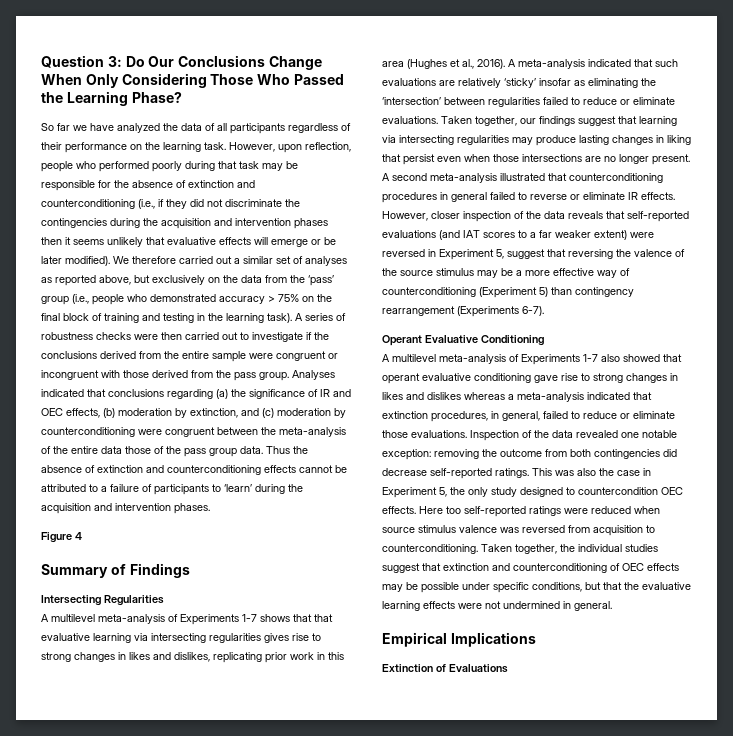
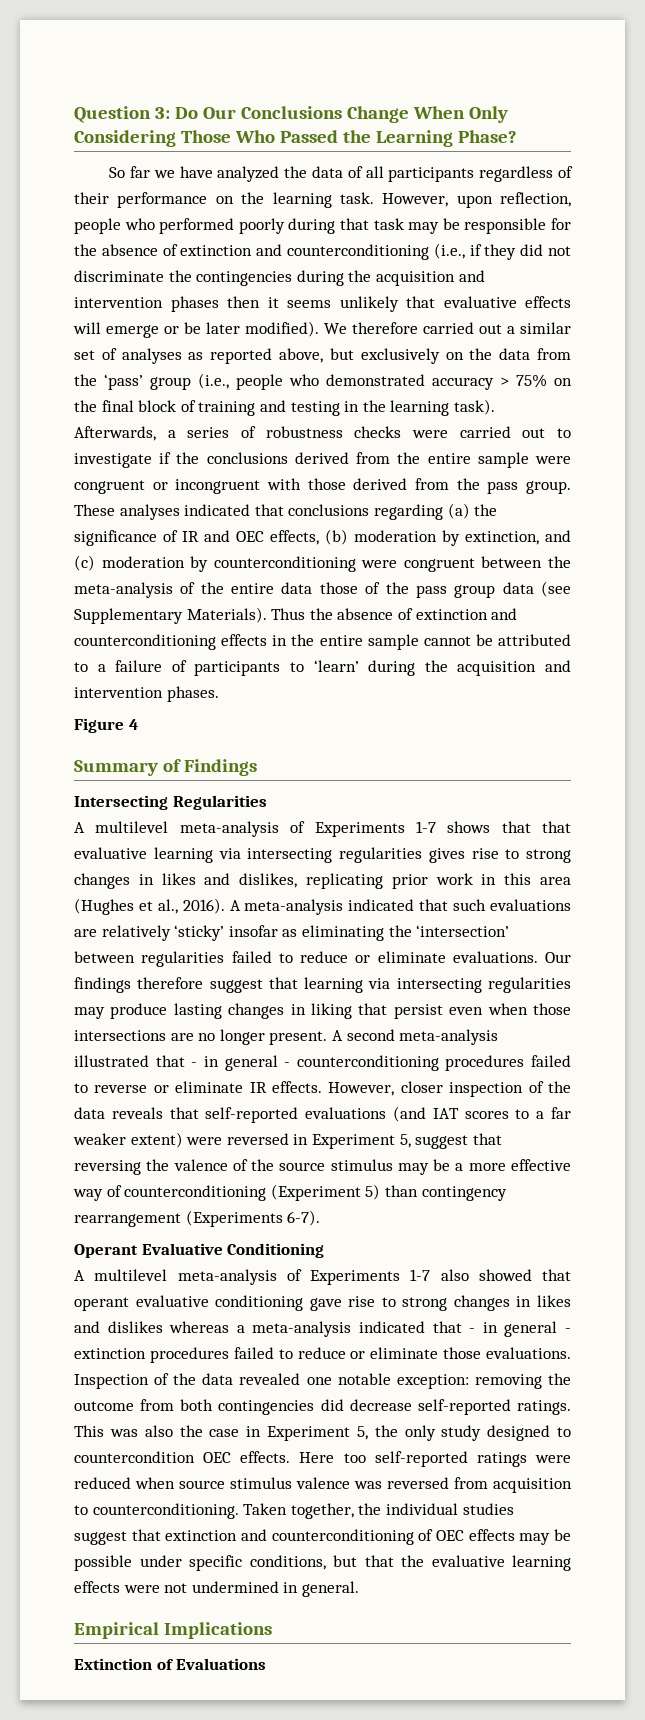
- A series of robustness checks were then carried out to investigate if the conclusions derived from the entire sample were congruent or incongruent with those derived from the pass group.
+ Afterwards, a series of robustness checks were carried out to investigate if the conclusions derived from the entire sample were congruent or incongruent with those derived from the pass group.
- Analyses indicated that conclusions regarding (a) the significance of IR and OEC effects, (b) moderation by extinction, and (c) moderation by counterconditioning were congruent between the meta-analysis of the entire data those of the pass group data.
+ These analyses indicated that conclusions regarding (a) the significance of IR and OEC effects, (b) moderation by extinction, and (c) moderation by counterconditioning were congruent between the meta-analysis of the entire data those of the pass group data (see Supplementary Materials).
- Thus the absence of extinction and counterconditioning effects cannot be attributed to a failure of participants to ‘learn’ during the acquisition and intervention phases.
+ Thus the absence of extinction and counterconditioning effects in the entire sample cannot be attributed to a failure of participants to ‘learn’ during the acquisition and intervention phases.
- Taken together, our findings suggest that learning via intersecting regularities may produce lasting changes in liking that persist even when those intersections are no longer present.
+ Our findings therefore suggest that learning via intersecting regularities may produce lasting changes in liking that persist even when those intersections are no longer present.
- A second meta-analysis illustrated that counterconditioning procedures in general failed to reverse or eliminate IR effects.
+ A second meta-analysis illustrated that - in general - counterconditioning procedures failed to reverse or eliminate IR effects.
- A multilevel meta-analysis of Experiments 1-7 also showed that operant evaluative conditioning gave rise to strong changes in likes and dislikes whereas a meta-analysis indicated that extinction procedures, in general, failed to reduce or eliminate those evaluations.
+ A multilevel meta-analysis of Experiments 1-7 also showed that operant evaluative conditioning gave rise to strong changes in likes and dislikes whereas a meta-analysis indicated that - in general - extinction procedures failed to reduce or eliminate those evaluations.

